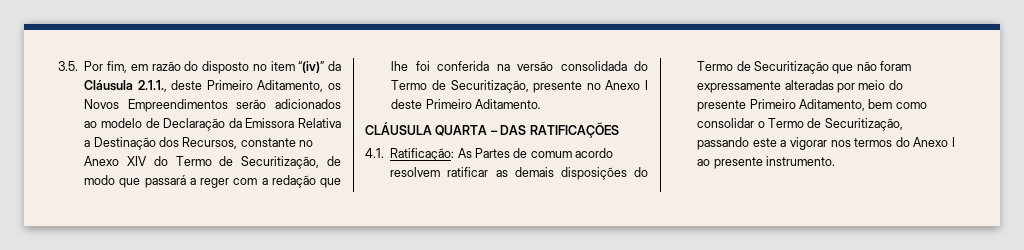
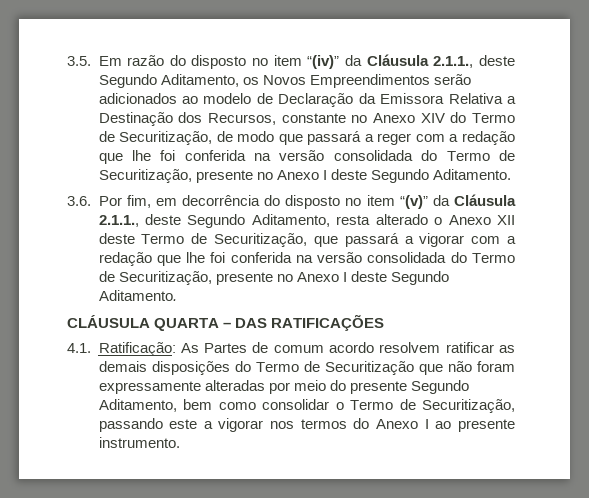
- 3.5. Por fim, em razão do disposto no item “(iv)” da Cláusula 2.1.1., deste Primeiro Aditamento, os Novos Empreendimentos serão adicionados ao modelo de Declaração da Emissora Relativa a Destinação dos Recursos, constante no Anexo XIV do Termo de Securitização, de modo que passará a reger com a redação que lhe foi conferida na versão consolidada do Termo de Securitização, presente no Anexo I deste Primeiro Aditamento.
+ 3.5. Em razão do disposto no item “(iv)” da Cláusula 2.1.1., deste Segundo Aditamento, os Novos Empreendimentos serão adicionados ao modelo de Declaração da Emissora Relativa a Destinação dos Recursos, constante no Anexo XIV do Termo de Securitização, de modo que passará a reger com a redação que lhe foi conferida na versão consolidada do Termo de Securitização, presente no Anexo I deste Segundo Aditamento.
+ 3.6. Por fim, em decorrência do disposto no item “(v)” da Cláusula 2.1.1., deste Segundo Aditamento, resta alterado o Anexo XII deste Termo de Securitização, que passará a vigorar com a redação que lhe foi conferida na versão consolidada do Termo de Securitização, presente no Anexo I deste Segundo Aditamento.
- 4.1. Ratificação: As Partes de comum acordo resolvem ratificar as demais disposições do Termo de Securitização que não foram expressamente alteradas por meio do presente Primeiro Aditamento, bem como consolidar o Termo de Securitização, passando este a vigorar nos termos do Anexo I ao presente instrumento.
+ 4.1. Ratificação: As Partes de comum acordo resolvem ratificar as demais disposições do Termo de Securitização que não foram expressamente alteradas por meio do presente Segundo Aditamento, bem como consolidar o Termo de Securitização, passando este a vigorar nos termos do Anexo I ao presente instrumento.

